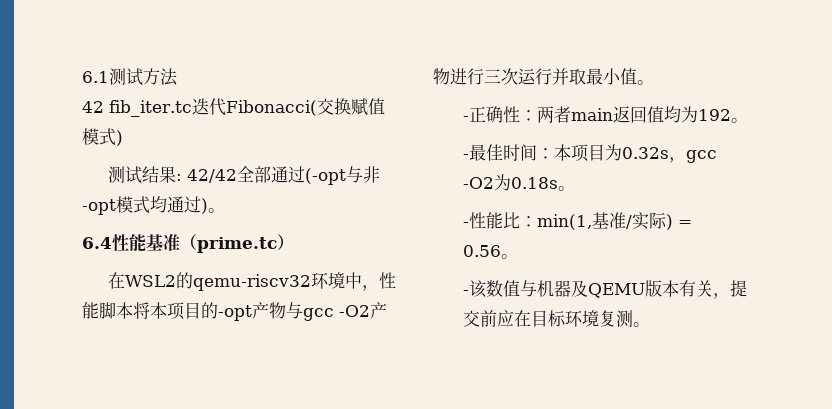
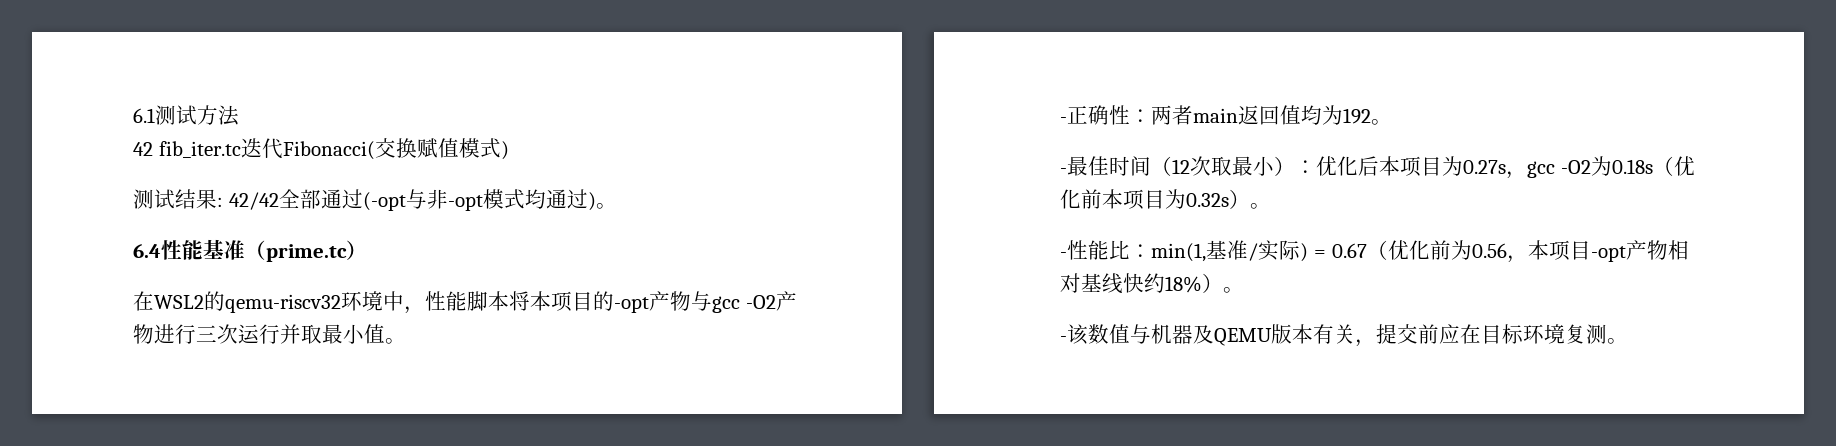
- -最佳时间：本项目为0.32s，gcc -O2为0.18s。
+ -最佳时间（12次取最小）：优化后本项目为0.27s，gcc -O2为0.18s（优化前本项目为0.32s）。
- -性能比：min(1,基准/实际) = 0.56。
+ -性能比：min(1,基准/实际) = 0.67（优化前为0.56，本项目-opt产物相对基线快约18%）。

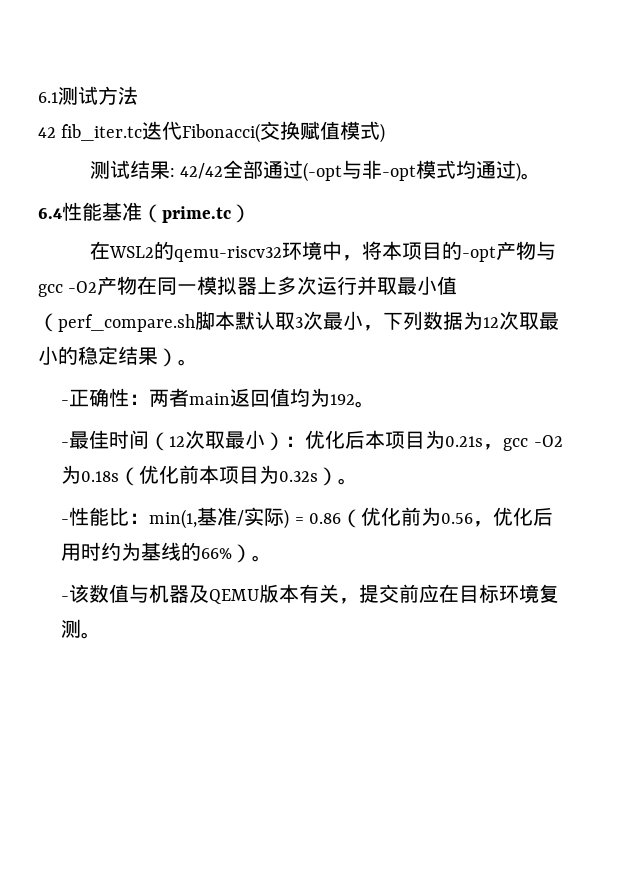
- 在WSL2的qemu-riscv32环境中，性能脚本将本项目的-opt产物与gcc -O2产物进行三次运行并取最小值。
+ 在WSL2的qemu-riscv32环境中，将本项目的-opt产物与gcc -O2产物在同一模拟器上多次运行并取最小值（perf_compare.sh脚本默认取3次最小，下列数据为12次取最小的稳定结果）。
- -最佳时间（12次取最小）：优化后本项目为0.27s，gcc -O2为0.18s（优化前本项目为0.32s）。
+ -最佳时间（12次取最小）：优化后本项目为0.21s，gcc -O2为0.18s（优化前本项目为0.32s）。
- -性能比：min(1,基准/实际) = 0.67（优化前为0.56，本项目-opt产物相对基线快约18%）。
+ -性能比：min(1,基准/实际) = 0.86（优化前为0.56，优化后用时约为基线的66%）。

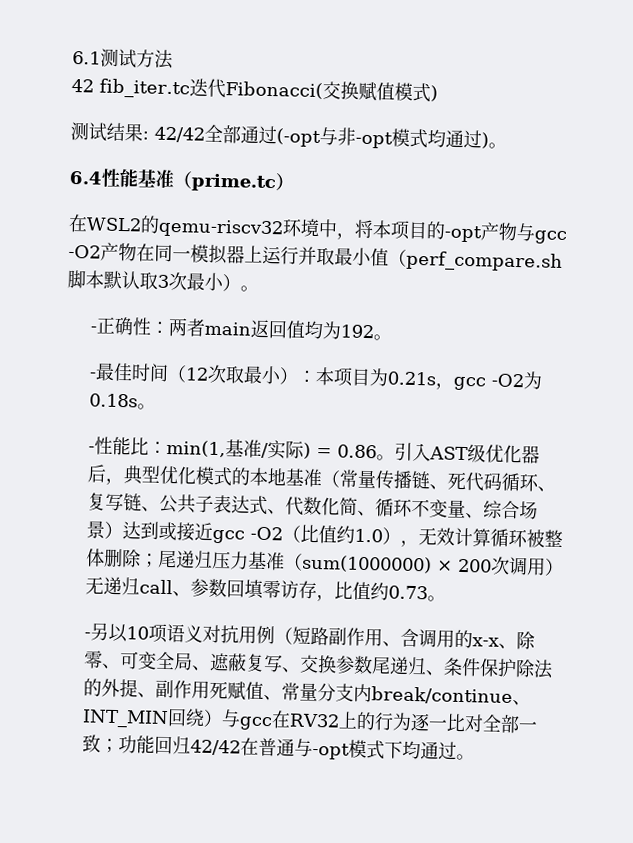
- 在WSL2的qemu-riscv32环境中，将本项目的-opt产物与gcc -O2产物在同一模拟器上多次运行并取最小值（perf_compare.sh脚本默认取3次最小，下列数据为12次取最小的稳定结果）。
+ 在WSL2的qemu-riscv32环境中，将本项目的-opt产物与gcc -O2产物在同一模拟器上运行并取最小值（perf_compare.sh脚本默认取3次最小）。
- -最佳时间（12次取最小）：优化后本项目为0.21s，gcc -O2为0.18s（优化前本项目为0.32s）。
+ -最佳时间（12次取最小）：本项目为0.21s，gcc -O2为0.18s。
- -性能比：min(1,基准/实际) = 0.86（优化前为0.56，优化后用时约为基线的66%）。
- -该数值与机器及QEMU版本有关，提交前应在目标环境复测。
+ -性能比：min(1,基准/实际) = 0.86。引入AST级优化器后，典型优化模式的本地基准（常量传播链、死代码循环、复写链、公共子表达式、代数化简、循环不变量、综合场景）达到或接近gcc -O2（比值约1.0），无效计算循环被整体删除；尾递归压力基准（sum(1000000) × 200次调用）无递归call、参数回填零访存，比值约0.73。
+ -另以10项语义对抗用例（短路副作用、含调用的x-x、除零、可变全局、遮蔽复写、交换参数尾递归、条件保护除法的外提、副作用死赋值、常量分支内break/continue、INT_MIN回绕）与gcc在RV32上的行为逐一比对全部一致；功能回归42/42在普通与-opt模式下均通过。

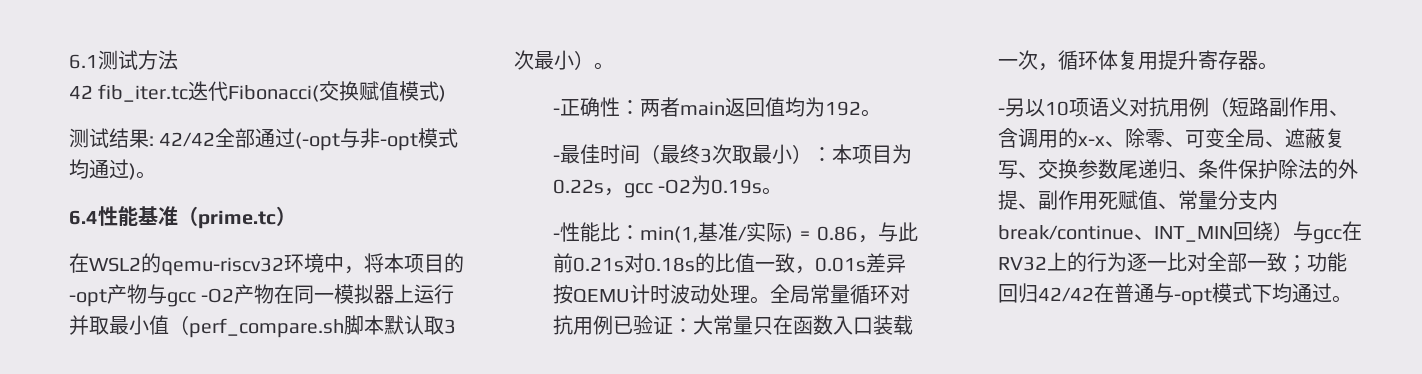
- -最佳时间（12次取最小）：本项目为0.21s，gcc -O2为0.18s。
+ -最佳时间（最终3次取最小）：本项目为0.22s，gcc -O2为0.19s。
- -性能比：min(1,基准/实际) = 0.86。引入AST级优化器后，典型优化模式的本地基准（常量传播链、死代码循环、复写链、公共子表达式、代数化简、循环不变量、综合场景）达到或接近gcc -O2（比值约1.0），无效计算循环被整体删除；尾递归压力基准（sum(1000000) × 200次调用）无递归call、参数回填零访存，比值约0.73。
+ -性能比：min(1,基准/实际) = 0.86，与此前0.21s对0.18s的比值一致，0.01s差异按QEMU计时波动处理。全局常量循环对抗用例已验证：大常量只在函数入口装载一次，循环体复用提升寄存器。

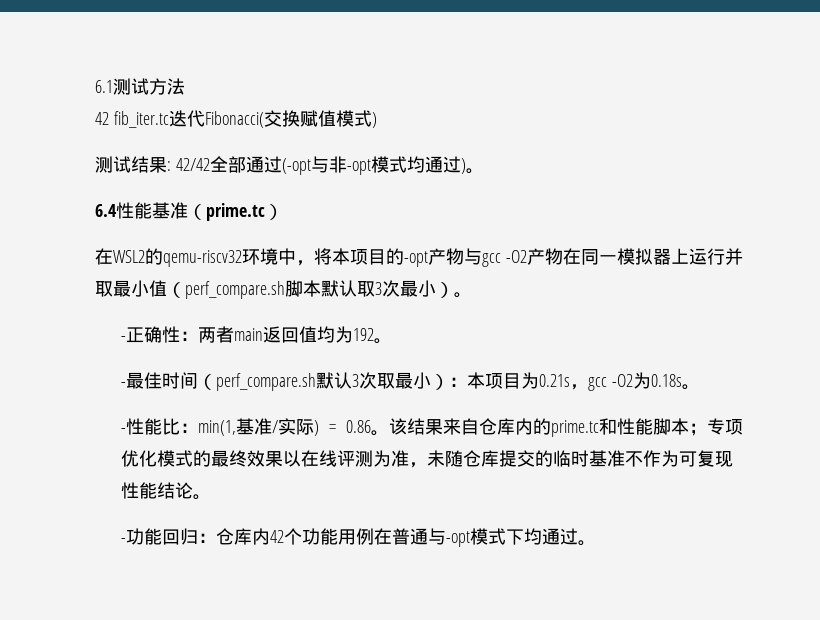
- -最佳时间（最终3次取最小）：本项目为0.22s，gcc -O2为0.19s。
+ -最佳时间（perf_compare.sh默认3次取最小）：本项目为0.21s，gcc -O2为0.18s。
- -性能比：min(1,基准/实际) = 0.86，与此前0.21s对0.18s的比值一致，0.01s差异按QEMU计时波动处理。全局常量循环对抗用例已验证：大常量只在函数入口装载一次，循环体复用提升寄存器。
- -另以10项语义对抗用例（短路副作用、含调用的x-x、除零、可变全局、遮蔽复写、交换参数尾递归、条件保护除法的外提、副作用死赋值、常量分支内break/continue、INT_MIN回绕）与gcc在RV32上的行为逐一比对全部一致；功能回归42/42在普通与-opt模式下均通过。
+ -性能比：min(1,基准/实际) = 0.86。该结果来自仓库内的prime.tc和性能脚本；专项优化模式的最终效果以在线评测为准，未随仓库提交的临时基准不作为可复现性能结论。
+ -功能回归：仓库内42个功能用例在普通与-opt模式下均通过。

